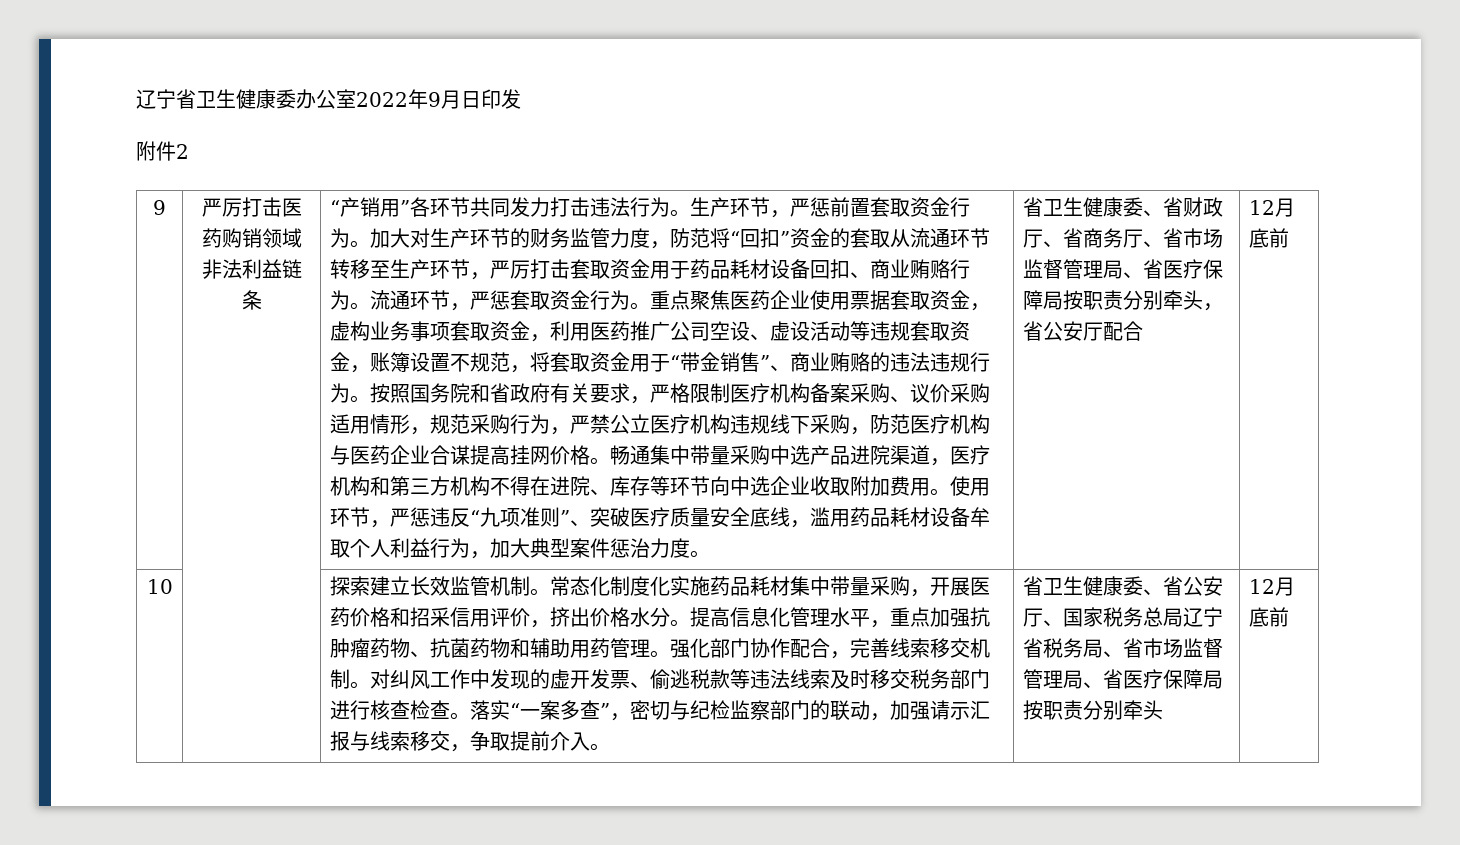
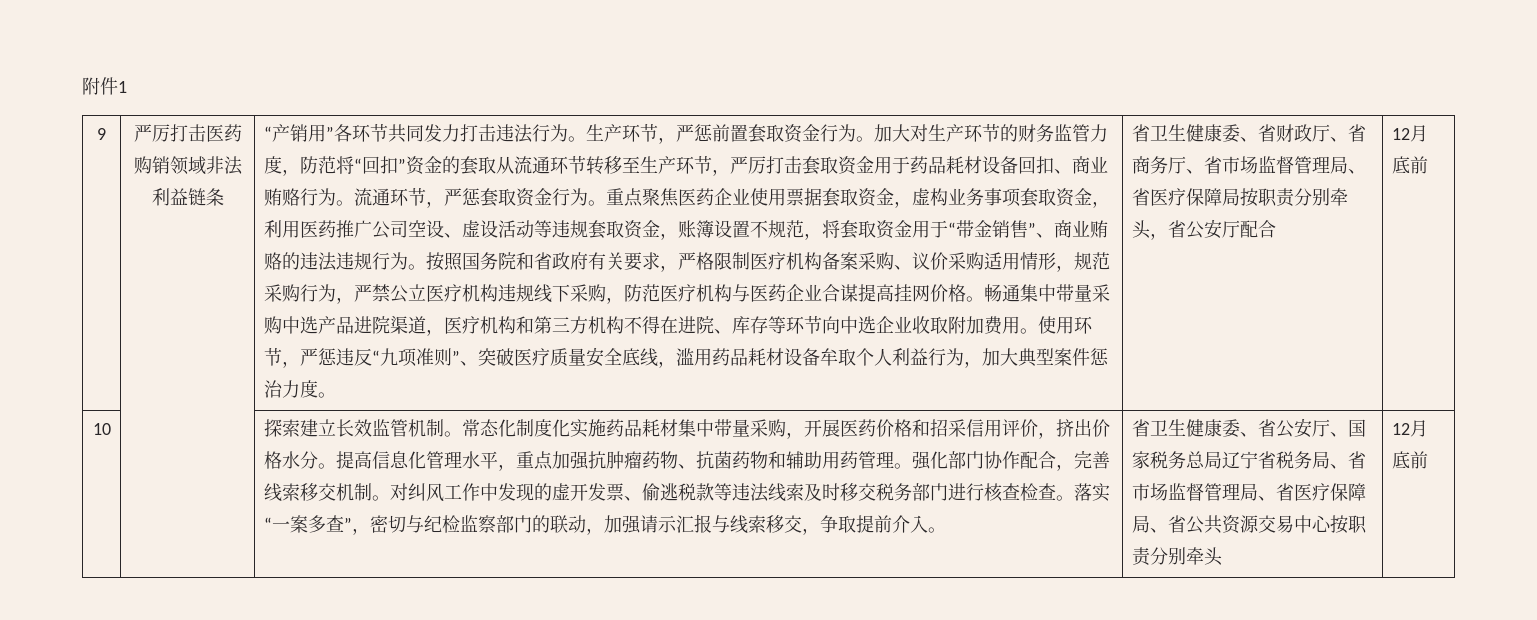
- 辽宁省卫生健康委办公室2022年9月日印发
- 附件2
+ 附件1
- 省卫生健康委、省公安厅、国家税务总局辽宁省税务局、省市场监督管理局、省医疗保障局按职责分别牵头
+ 省卫生健康委、省公安厅、国家税务总局辽宁省税务局、省市场监督管理局、省医疗保障局、省公共资源交易中心按职责分别牵头

